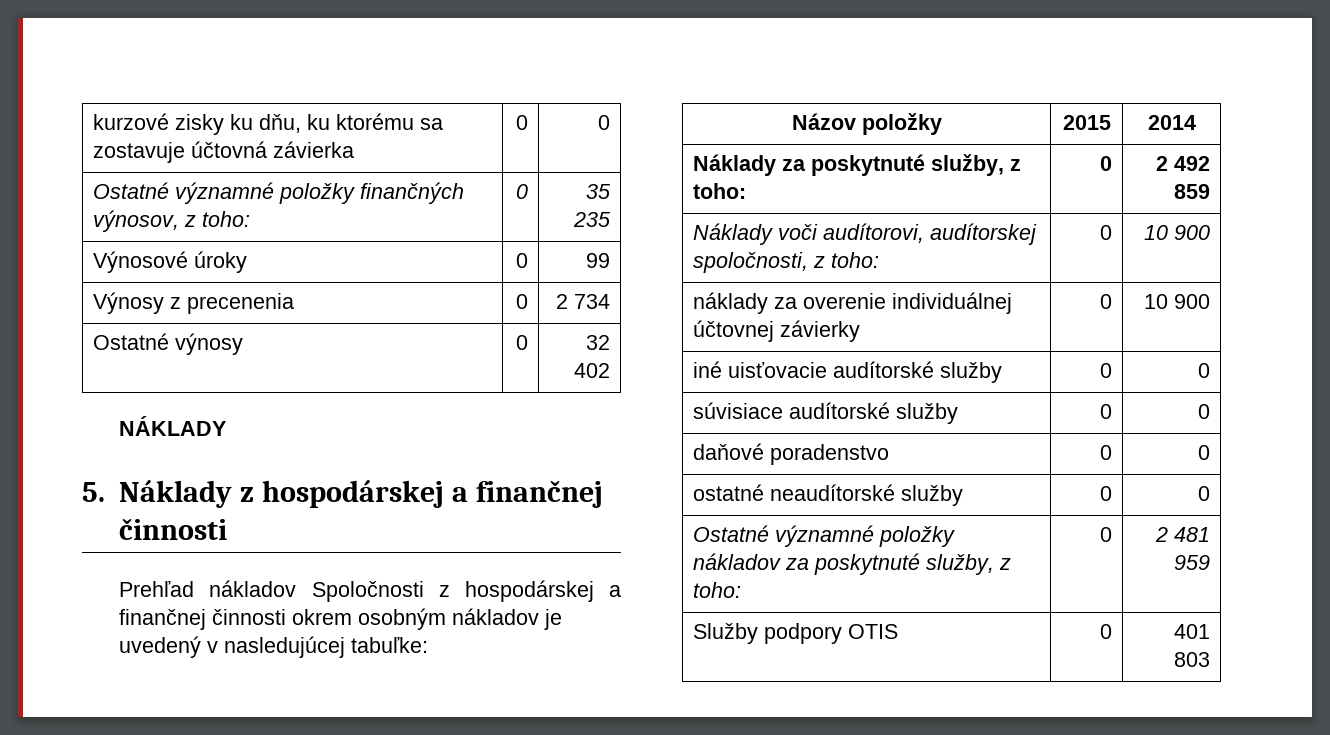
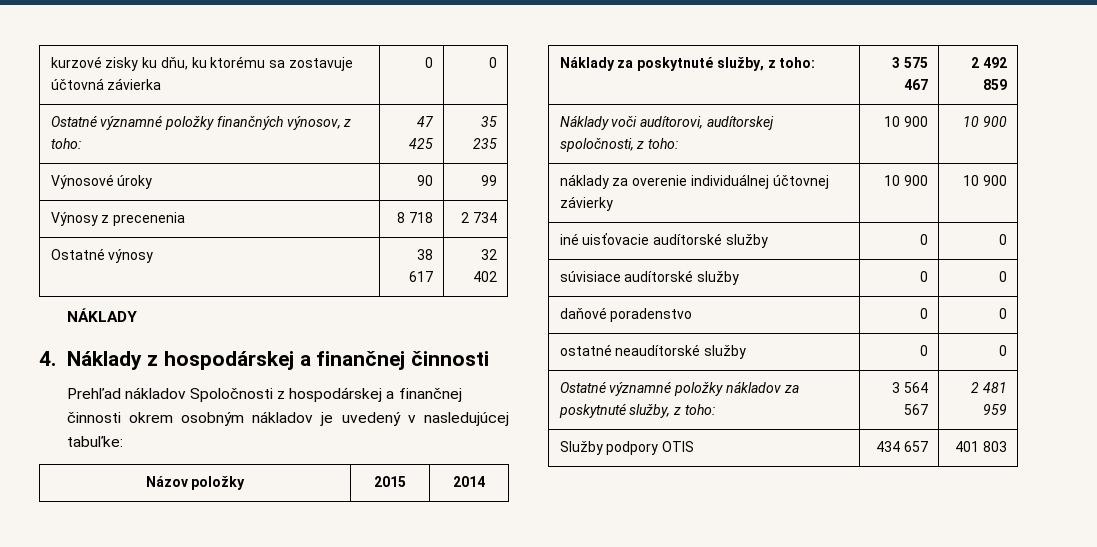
- Ostatné významné položky finančných výnosov, z toho: | 0 | 35 235
+ Ostatné významné položky finančných výnosov, z toho: | 47 425 | 35 235
- Výnosové úroky | 0 | 99
+ Výnosové úroky | 90 | 99
- Výnosy z precenenia | 0 | 2 734
+ Výnosy z precenenia | 8 718 | 2 734
- Ostatné výnosy | 0 | 32 402
+ Ostatné výnosy | 38 617 | 32 402
- 5. Náklady z hospodárskej a finančnej činnosti
+ 4. Náklady z hospodárskej a finančnej činnosti
- Náklady za poskytnuté služby, z toho: | 0 | 2 492 859
+ Náklady za poskytnuté služby, z toho: | 3 575 467 | 2 492 859
- Náklady voči audítorovi, audítorskej spoločnosti, z toho: | 0 | 10 900
+ Náklady voči audítorovi, audítorskej spoločnosti, z toho: | 10 900 | 10 900
- náklady za overenie individuálnej účtovnej závierky | 0 | 10 900
+ náklady za overenie individuálnej účtovnej závierky | 10 900 | 10 900
- Ostatné významné položky nákladov za poskytnuté služby, z toho: | 0 | 2 481 959
+ Ostatné významné položky nákladov za poskytnuté služby, z toho: | 3 564 567 | 2 481 959
- Služby podpory OTIS | 0 | 401 803
+ Služby podpory OTIS | 434 657 | 401 803

